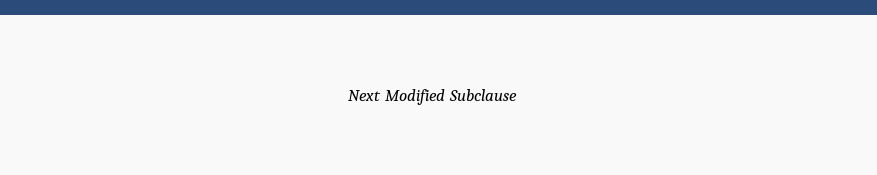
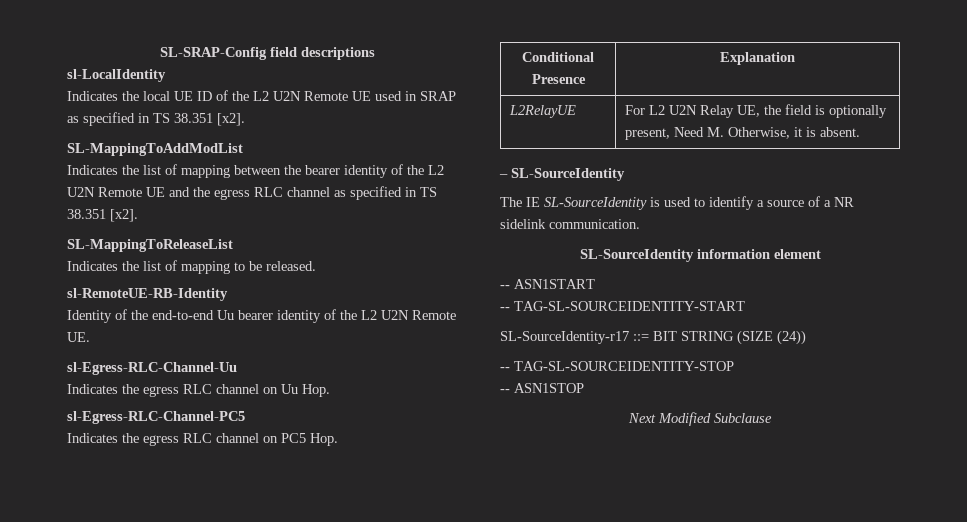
+ SL-SRAP-Config field descriptions
+ sl-LocalIdentity
+ Indicates the local UE ID of the L2 U2N Remote UE used in SRAP as specified in TS 38.351 [x2].
+ SL-MappingToAddModList
+ Indicates the list of mapping between the bearer identity of the L2 U2N Remote UE and the egress RLC channel as specified in TS 38.351 [x2].
+ SL-MappingToReleaseList
+ Indicates the list of mapping to be released.
+ sl-RemoteUE-RB-Identity
+ Identity of the end-to-end Uu bearer identity of the L2 U2N Remote UE.
+ sl-Egress-RLC-Channel-Uu
+ Indicates the egress RLC channel on Uu Hop.
+ sl-Egress-RLC-Channel-PC5
+ Indicates the egress RLC channel on PC5 Hop.
+ Conditional Presence | Explanation
+ L2RelayUE | For L2 U2N Relay UE, the field is optionally present, Need M. Otherwise, it is absent.
+ – SL-SourceIdentity
+ The IE SL-SourceIdentity is used to identify a source of a NR sidelink communication.
+ SL-SourceIdentity information element
+ -- ASN1START
+ -- TAG-SL-SOURCEIDENTITY-START
+ SL-SourceIdentity-r17 ::= BIT STRING (SIZE (24))
+ -- TAG-SL-SOURCEIDENTITY-STOP
+ -- ASN1STOP

